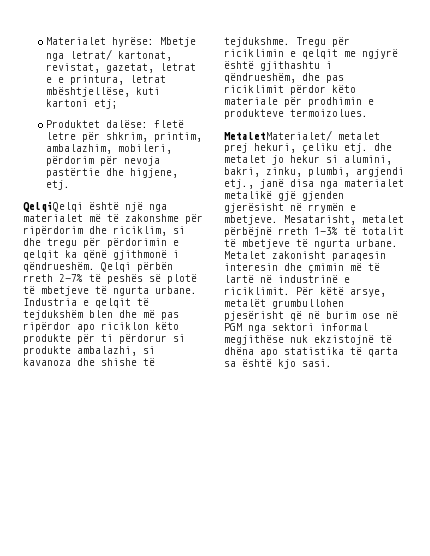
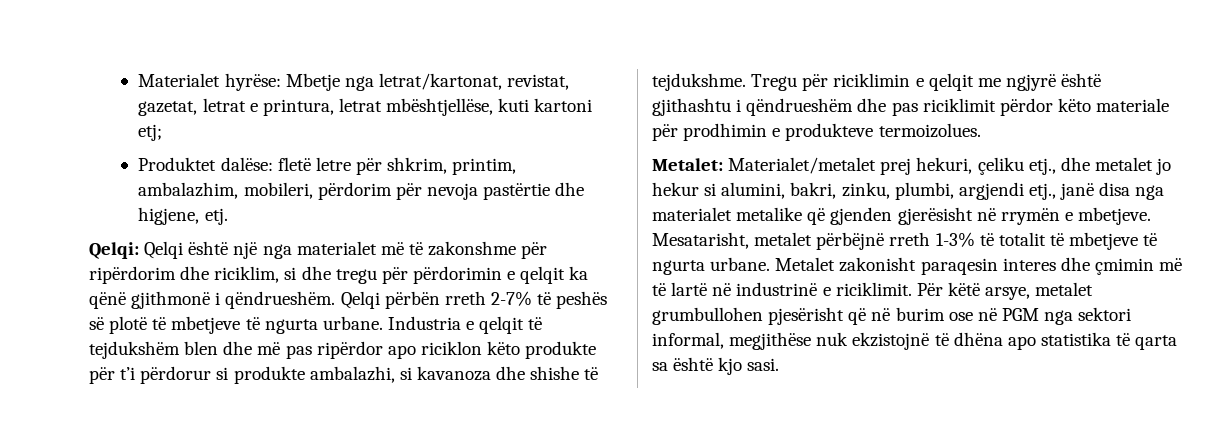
- Materialet hyrëse: Mbetje nga letrat/ kartonat, revistat, gazetat, letrat e e printura, letrat mbështjellëse, kuti kartoni etj;
+ Materialet hyrëse: Mbetje nga letrat/kartonat, revistat, gazetat, letrat e printura, letrat mbështjellëse, kuti kartoni etj;
- QelqiQelqi është një nga materialet më të zakonshme për ripërdorim dhe riciklim, si dhe tregu për përdorimin e qelqit ka qënë gjithmonë i qëndrueshëm.
+ Qelqi: Qelqi është një nga materialet më të zakonshme për ripërdorim dhe riciklim, si dhe tregu për përdorimin e qelqit ka qënë gjithmonë i qëndrueshëm.
- Industria e qelqit të tejdukshëm blen dhe më pas ripërdor apo riciklon këto produkte për ti përdorur si produkte ambalazhi, si kavanoza dhe shishe të tejdukshme.
+ Industria e qelqit të tejdukshëm blen dhe më pas ripërdor apo riciklon këto produkte për t’i përdorur si produkte ambalazhi, si kavanoza dhe shishe të tejdukshme.
- Tregu për riciklimin e qelqit me ngjyrë është gjithashtu i qëndrueshëm, dhe pas riciklimit përdor këto materiale për prodhimin e produkteve termoizolues.
+ Tregu për riciklimin e qelqit me ngjyrë është gjithashtu i qëndrueshëm dhe pas riciklimit përdor këto materiale për prodhimin e produkteve termoizolues.
- MetaletMaterialet/ metalet prej hekuri, çeliku etj. dhe metalet jo hekur si alumini, bakri, zinku, plumbi, argjendi etj., janë disa nga materialet metalikë gjë gjenden gjerësisht në rrymën e mbetjeve.
+ Metalet: Materialet/metalet prej hekuri, çeliku etj., dhe metalet jo hekur si alumini, bakri, zinku, plumbi, argjendi etj., janë disa nga materialet metalike që gjenden gjerësisht në rrymën e mbetjeve.
- Metalet zakonisht paraqesin interesin dhe çmimin më të lartë në industrinë e riciklimit.
+ Metalet zakonisht paraqesin interes dhe çmimin më të lartë në industrinë e riciklimit.
- Për këtë arsye, metalët grumbullohen pjesërisht që në burim ose në PGM nga sektori informal megjithëse nuk ekzistojnë të dhëna apo statistika të qarta sa është kjo sasi.
+ Për këtë arsye, metalet grumbullohen pjesërisht që në burim ose në PGM nga sektori informal, megjithëse nuk ekzistojnë të dhëna apo statistika të qarta sa është kjo sasi.

